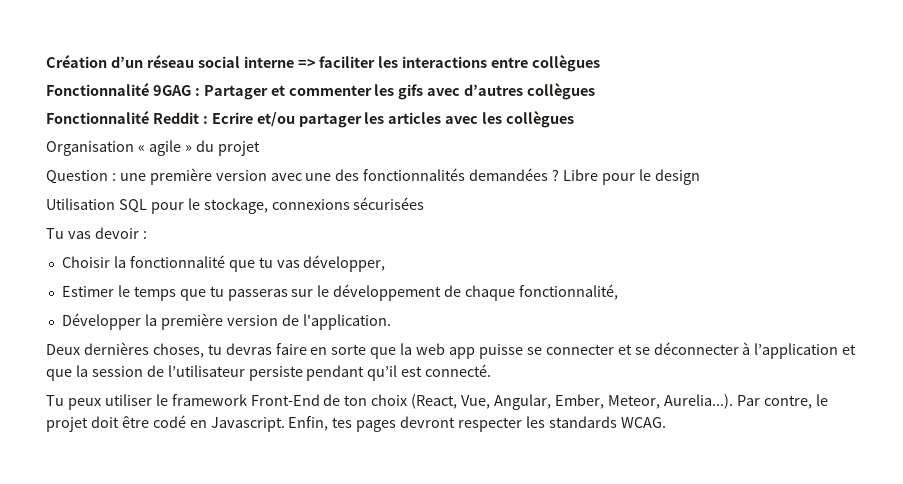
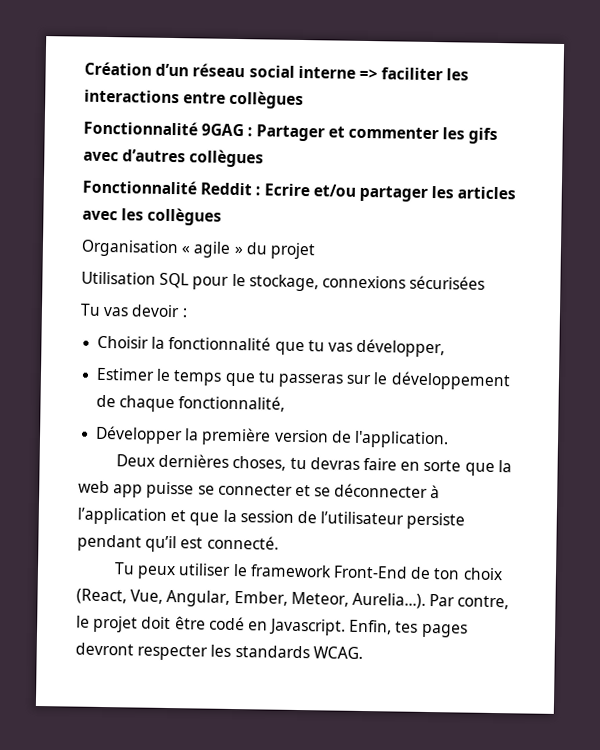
- Question : une première version avec une des fonctionnalités demandées ? Libre pour le design

